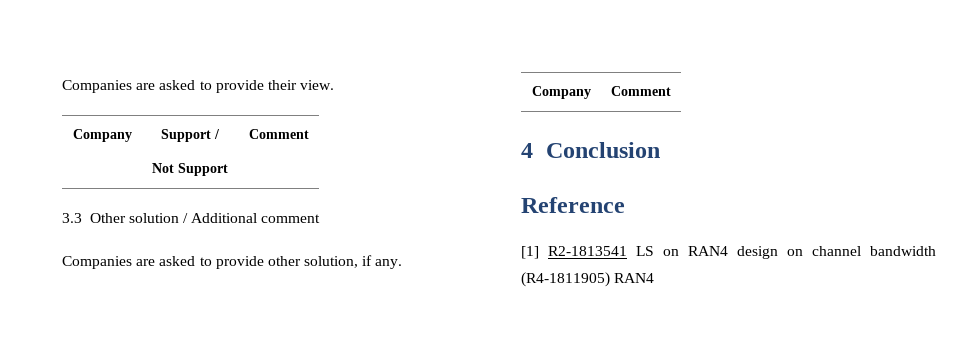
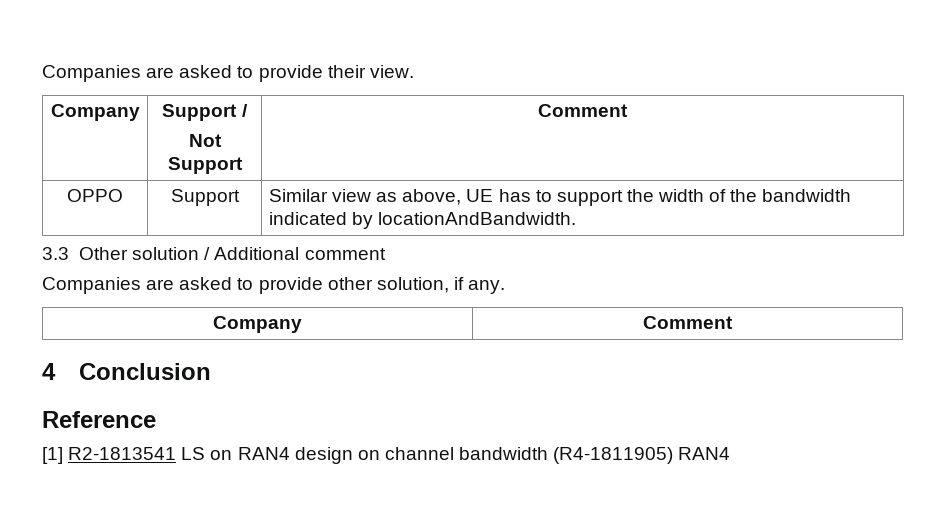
+ OPPO | Support | Similar view as above, UE has to support the width of the bandwidth indicated by locationAndBandwidth.

